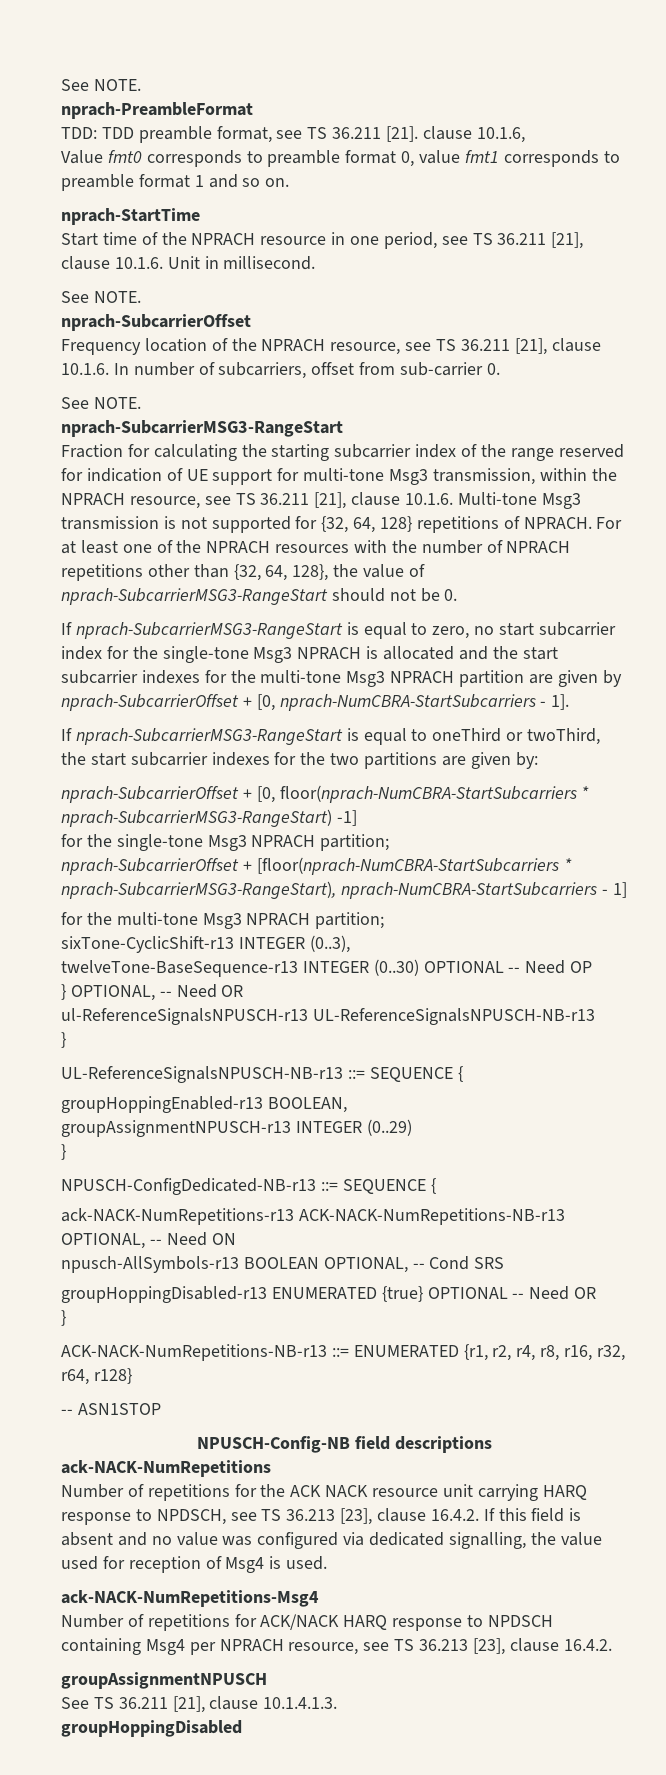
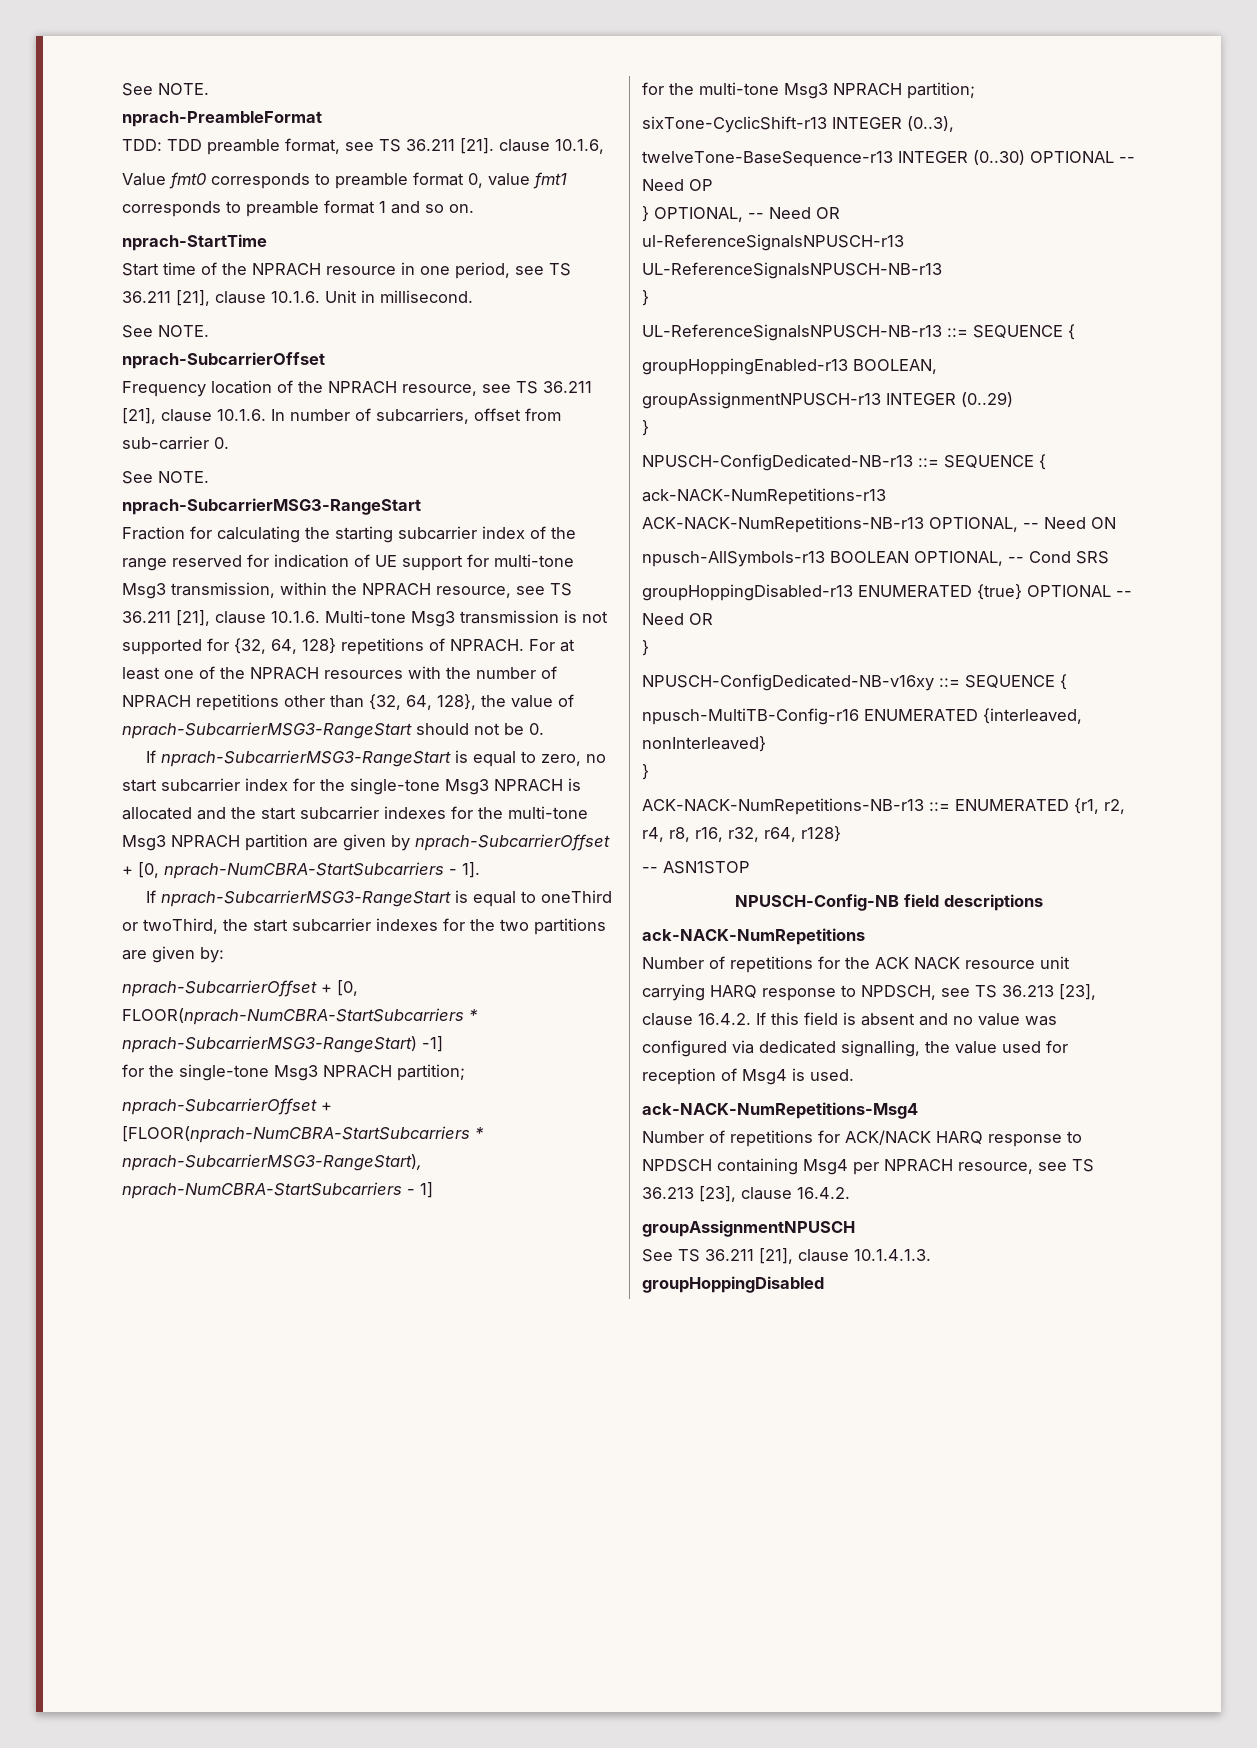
- nprach-SubcarrierOffset + [0, floor(nprach-NumCBRA-StartSubcarriers * nprach-SubcarrierMSG3-RangeStart) -1]
+ nprach-SubcarrierOffset + [0, FLOOR(nprach-NumCBRA-StartSubcarriers * nprach-SubcarrierMSG3-RangeStart) -1]
- nprach-SubcarrierOffset + [floor(nprach-NumCBRA-StartSubcarriers * nprach-SubcarrierMSG3-RangeStart), nprach-NumCBRA-StartSubcarriers - 1]
+ nprach-SubcarrierOffset + [FLOOR(nprach-NumCBRA-StartSubcarriers * nprach-SubcarrierMSG3-RangeStart), nprach-NumCBRA-StartSubcarriers - 1]
+ NPUSCH-ConfigDedicated-NB-v16xy ::= SEQUENCE {
+ npusch-MultiTB-Config-r16 ENUMERATED {interleaved, nonInterleaved}
+ }

